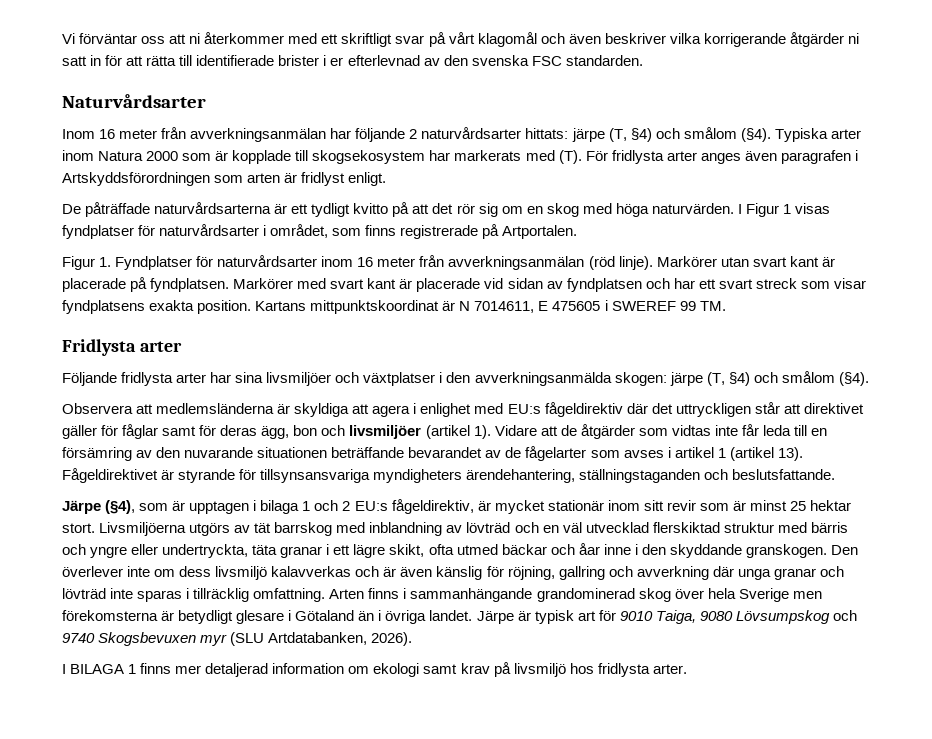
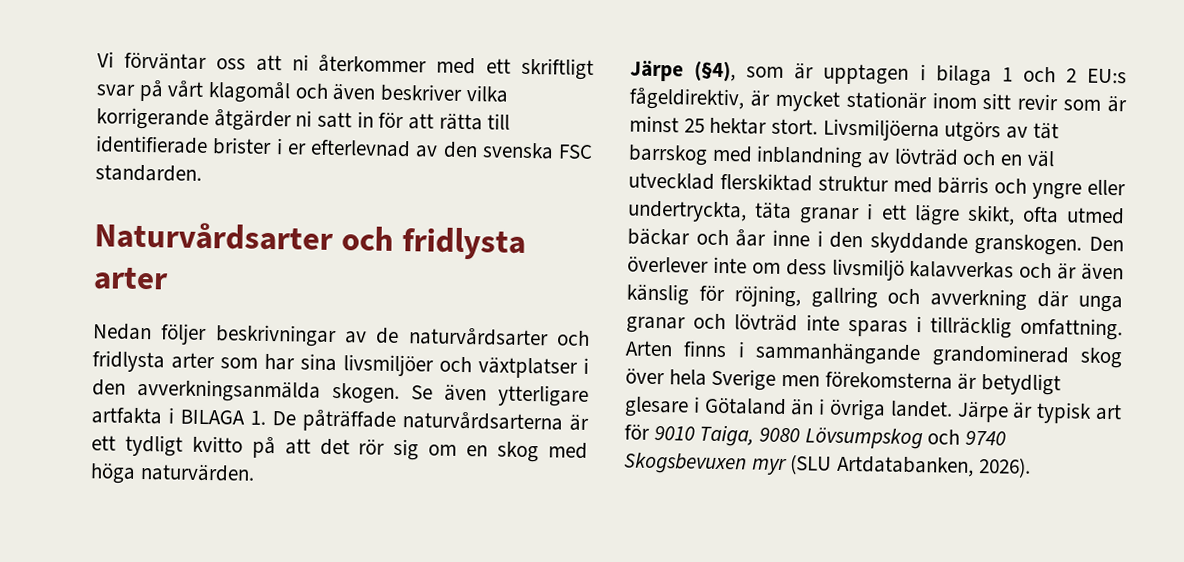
- Naturvårdsarter
- Inom 16 meter från avverkningsanmälan har följande 2 naturvårdsarter hittats: järpe (T, §4) och smålom (§4). Typiska arter inom Natura 2000 som är kopplade till skogsekosystem har markerats med (T). För fridlysta arter anges även paragrafen i Artskyddsförordningen som arten är fridlyst enligt.
- De påträffade naturvårdsarterna är ett tydligt kvitto på att det rör sig om en skog med höga naturvärden. I Figur 1 visas fyndplatser för naturvårdsarter i området, som finns registrerade på Artportalen.
- Figur 1. Fyndplatser för naturvårdsarter inom 16 meter från avverkningsanmälan (röd linje). Markörer utan svart kant är placerade på fyndplatsen. Markörer med svart kant är placerade vid sidan av fyndplatsen och har ett svart streck som visar fyndplatsens exakta position. Kartans mittpunktskoordinat är N 7014611, E 475605 i SWEREF 99 TM.
- Fridlysta arter
- Följande fridlysta arter har sina livsmiljöer och växtplatser i den avverkningsanmälda skogen: järpe (T, §4) och smålom (§4).
- Observera att medlemsländerna är skyldiga att agera i enlighet med EU:s fågeldirektiv där det uttryckligen står att direktivet gäller för fåglar samt för deras ägg, bon och livsmiljöer (artikel 1). Vidare att de åtgärder som vidtas inte får leda till en försämring av den nuvarande situationen beträffande bevarandet av de fågelarter som avses i artikel 1 (artikel 13). Fågeldirektivet är styrande för tillsynsansvariga myndigheters ärendehantering, ställningstaganden och beslutsfattande.
+ Naturvårdsarter och fridlysta arter
+ Nedan följer beskrivningar av de naturvårdsarter och fridlysta arter som har sina livsmiljöer och växtplatser i den avverkningsanmälda skogen. Se även ytterligare artfakta i BILAGA 1. De påträffade naturvårdsarterna är ett tydligt kvitto på att det rör sig om en skog med höga naturvärden.
- I BILAGA 1 finns mer detaljerad information om ekologi samt krav på livsmiljö hos fridlysta arter.

